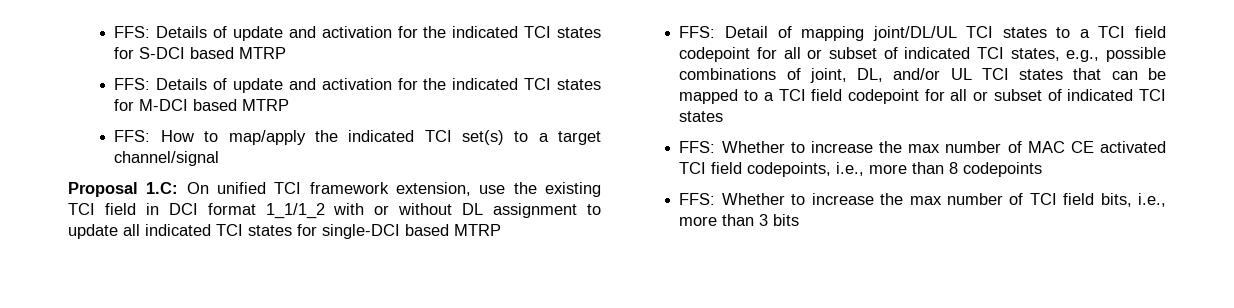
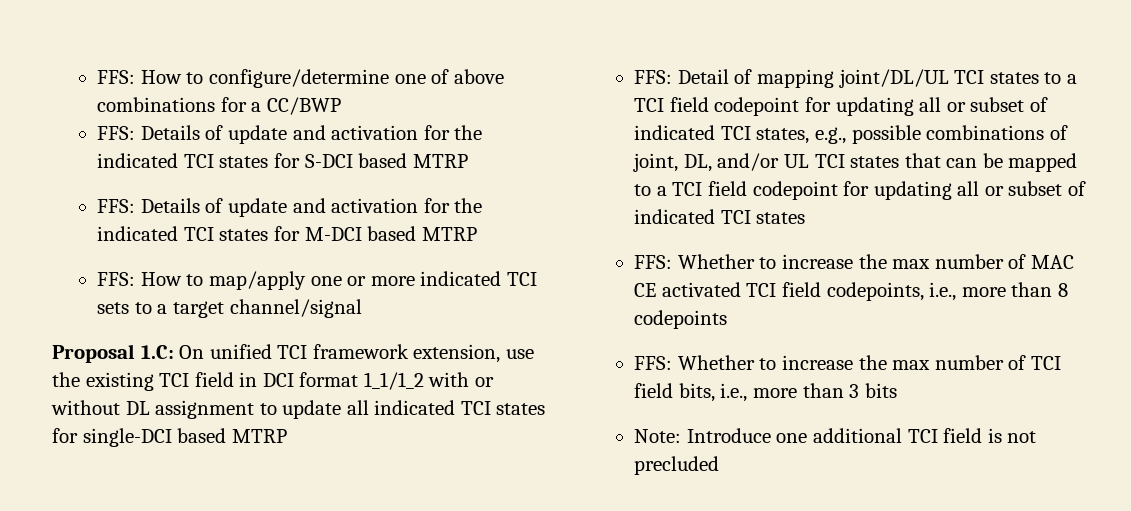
+ FFS: How to configure/determine one of above combinations for a CC/BWP
- FFS: How to map/apply the indicated TCI set(s) to a target channel/signal
+ FFS: How to map/apply one or more indicated TCI sets to a target channel/signal
- FFS: Detail of mapping joint/DL/UL TCI states to a TCI field codepoint for all or subset of indicated TCI states, e.g., possible combinations of joint, DL, and/or UL TCI states that can be mapped to a TCI field codepoint for all or subset of indicated TCI states
+ FFS: Detail of mapping joint/DL/UL TCI states to a TCI field codepoint for updating all or subset of indicated TCI states, e.g., possible combinations of joint, DL, and/or UL TCI states that can be mapped to a TCI field codepoint for updating all or subset of indicated TCI states
+ Note: Introduce one additional TCI field is not precluded

